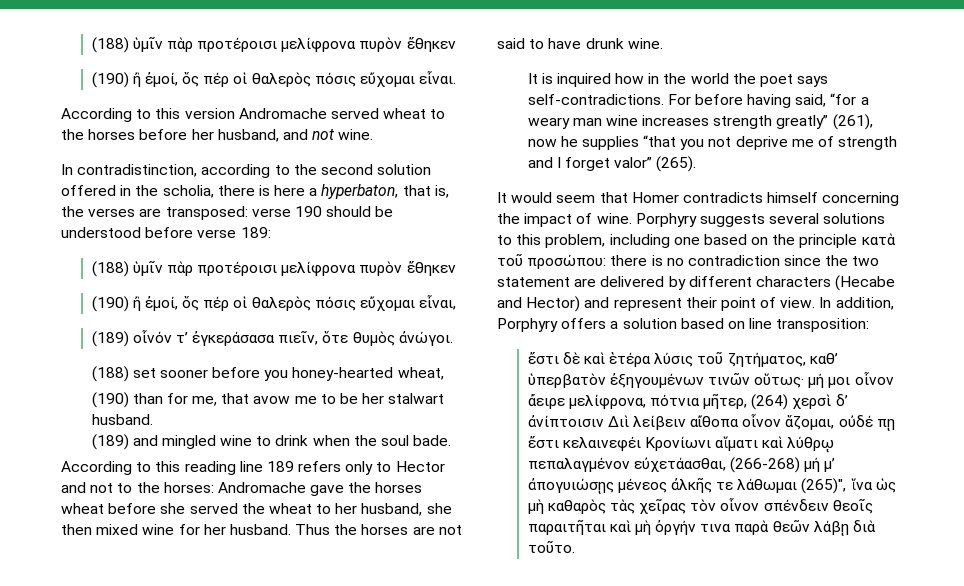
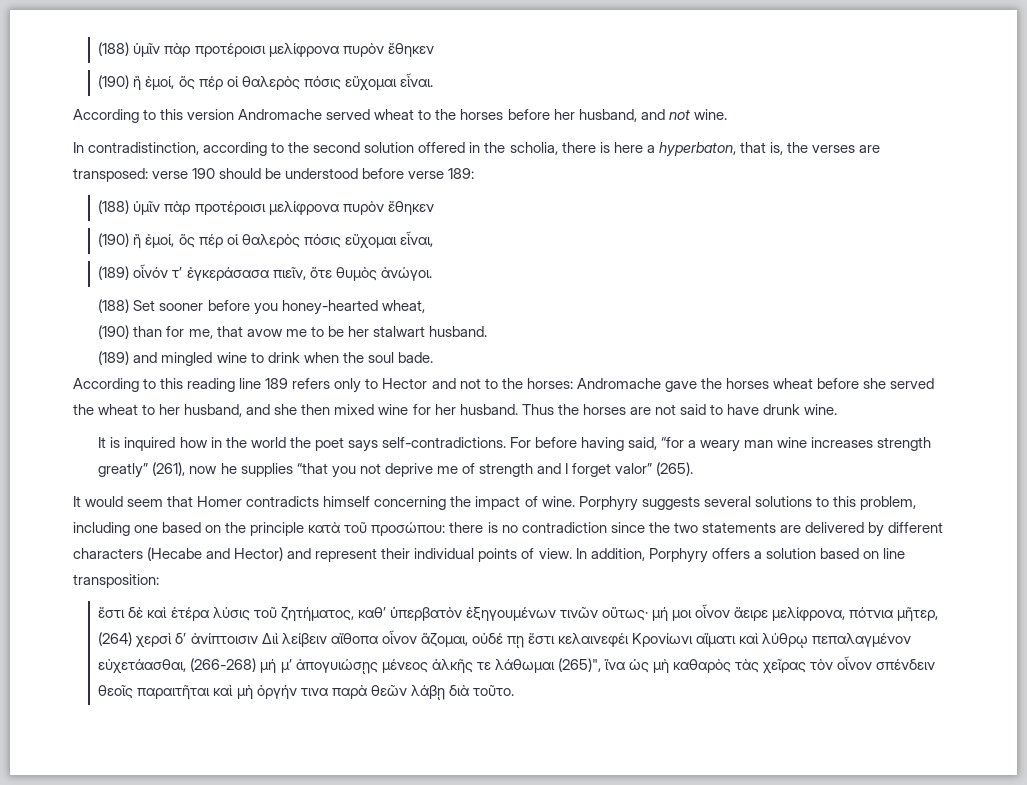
- (188) set sooner before you honey-hearted wheat,
+ (188) Set sooner before you honey-hearted wheat,
- According to this reading line 189 refers only to Hector and not to the horses: Andromache gave the horses wheat before she served the wheat to her husband, she then mixed wine for her husband.
+ According to this reading line 189 refers only to Hector and not to the horses: Andromache gave the horses wheat before she served the wheat to her husband, and she then mixed wine for her husband.
- Porphyry suggests several solutions to this problem, including one based on the principle κατὰ τοῦ προσώπου: there is no contradiction since the two statement are delivered by different characters (Hecabe and Hector) and represent their point of view.
+ Porphyry suggests several solutions to this problem, including one based on the principle κατὰ τοῦ προσώπου: there is no contradiction since the two statements are delivered by different characters (Hecabe and Hector) and represent their individual points of view.

